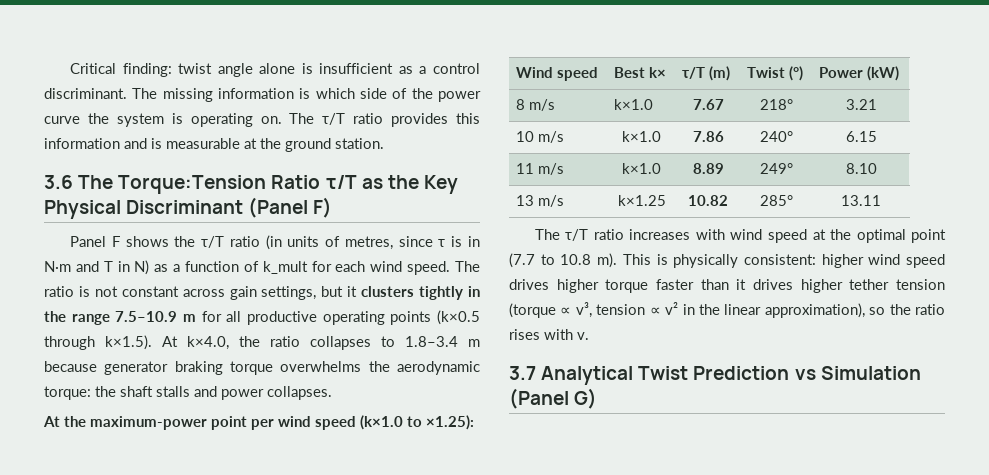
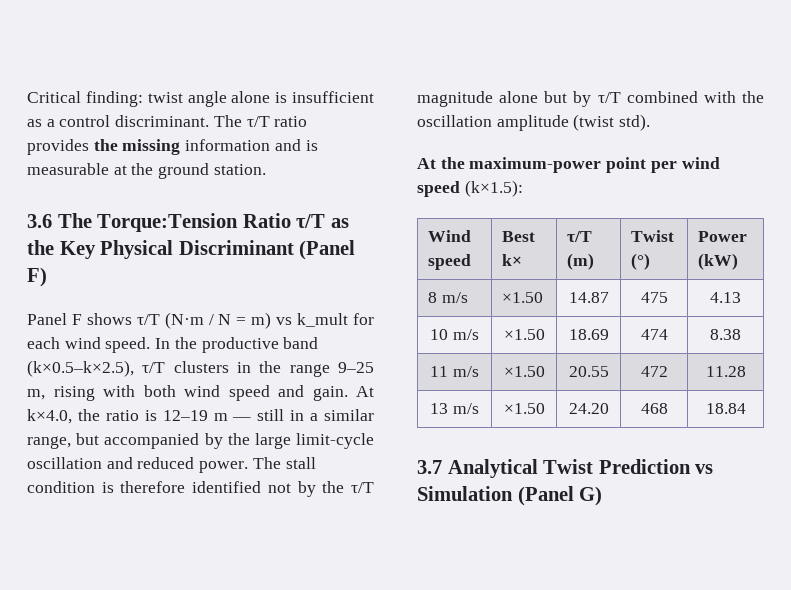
- The missing information is which side of the power curve the system is operating on. The τ/T ratio provides this information and is measurable at the ground station.
+ The τ/T ratio provides the missing information and is measurable at the ground station.
- Panel F shows the τ/T ratio (in units of metres, since τ is in N·m and T in N) as a function of k_mult for each wind speed.
+ Panel F shows τ/T (N·m / N = m) vs k_mult for each wind speed.
- The ratio is not constant across gain settings, but it clusters tightly in the range 7.5–10.9 m for all productive operating points (k×0.5 through k×1.5). At k×4.0, the ratio collapses to 1.8–3.4 m because generator braking torque overwhelms the aerodynamic torque: the shaft stalls and power collapses.
+ In the productive band (k×0.5–k×2.5), τ/T clusters in the range 9–25 m, rising with both wind speed and gain. At k×4.0, the ratio is 12–19 m — still in a similar range, but accompanied by the large limit-cycle oscillation and reduced power. The stall condition is therefore identified not by the τ/T magnitude alone but by τ/T combined with the oscillation amplitude (twist std).
- At the maximum-power point per wind speed (k×1.0 to ×1.25):
+ At the maximum-power point per wind speed (k×1.5):
- 8 m/s | k×1.0 | 7.67 | 218° | 3.21
- 10 m/s | k×1.0 | 7.86 | 240° | 6.15
- 11 m/s | k×1.0 | 8.89 | 249° | 8.10
- 13 m/s | k×1.25 | 10.82 | 285° | 13.11
- The τ/T ratio increases with wind speed at the optimal point (7.7 to 10.8 m). This is physically consistent: higher wind speed drives higher torque faster than it drives higher tether tension (torque ∝ v³, tension ∝ v² in the linear approximation), so the ratio rises with v.
+ 8 m/s | ×1.50 | 14.87 | 475 | 4.13
+ 10 m/s | ×1.50 | 18.69 | 474 | 8.38
+ 11 m/s | ×1.50 | 20.55 | 472 | 11.28
+ 13 m/s | ×1.50 | 24.20 | 468 | 18.84

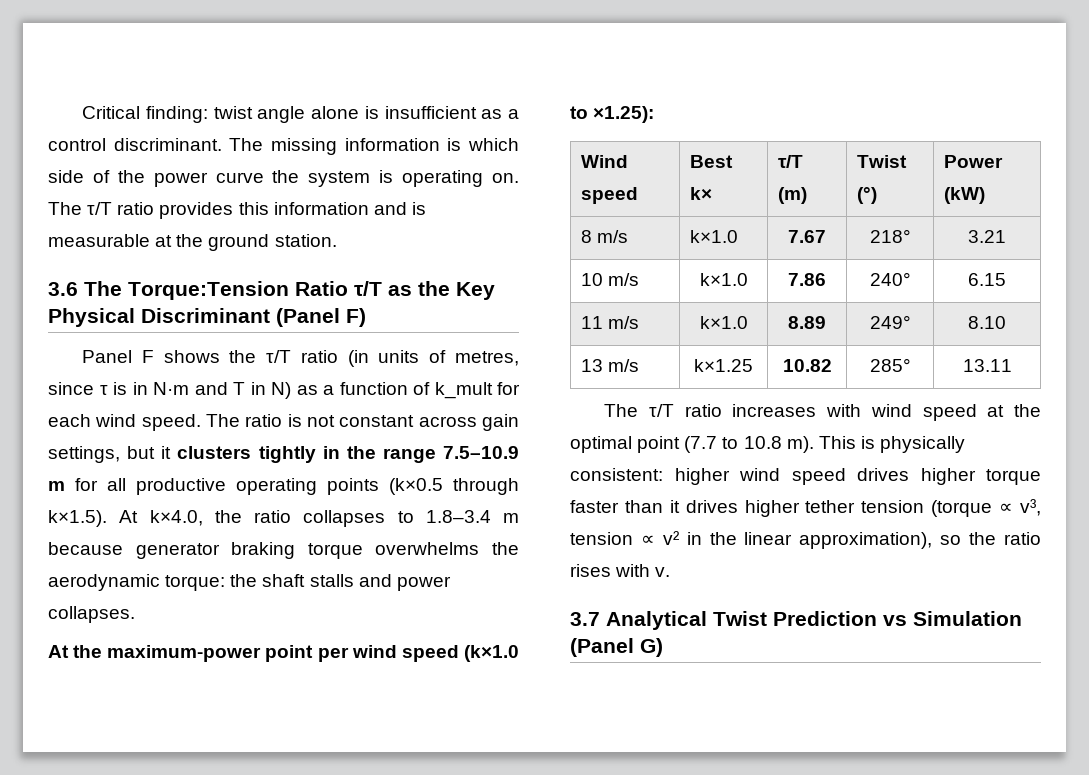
- The τ/T ratio provides the missing information and is measurable at the ground station.
+ The missing information is which side of the power curve the system is operating on. The τ/T ratio provides this information and is measurable at the ground station.
- Panel F shows τ/T (N·m / N = m) vs k_mult for each wind speed.
+ Panel F shows the τ/T ratio (in units of metres, since τ is in N·m and T in N) as a function of k_mult for each wind speed.
- In the productive band (k×0.5–k×2.5), τ/T clusters in the range 9–25 m, rising with both wind speed and gain. At k×4.0, the ratio is 12–19 m — still in a similar range, but accompanied by the large limit-cycle oscillation and reduced power. The stall condition is therefore identified not by the τ/T magnitude alone but by τ/T combined with the oscillation amplitude (twist std).
+ The ratio is not constant across gain settings, but it clusters tightly in the range 7.5–10.9 m for all productive operating points (k×0.5 through k×1.5). At k×4.0, the ratio collapses to 1.8–3.4 m because generator braking torque overwhelms the aerodynamic torque: the shaft stalls and power collapses.
- At the maximum-power point per wind speed (k×1.5):
+ At the maximum-power point per wind speed (k×1.0 to ×1.25):
- 8 m/s | ×1.50 | 14.87 | 475 | 4.13
- 10 m/s | ×1.50 | 18.69 | 474 | 8.38
- 11 m/s | ×1.50 | 20.55 | 472 | 11.28
- 13 m/s | ×1.50 | 24.20 | 468 | 18.84
+ 8 m/s | k×1.0 | 7.67 | 218° | 3.21
+ 10 m/s | k×1.0 | 7.86 | 240° | 6.15
+ 11 m/s | k×1.0 | 8.89 | 249° | 8.10
+ 13 m/s | k×1.25 | 10.82 | 285° | 13.11
+ The τ/T ratio increases with wind speed at the optimal point (7.7 to 10.8 m). This is physically consistent: higher wind speed drives higher torque faster than it drives higher tether tension (torque ∝ v³, tension ∝ v² in the linear approximation), so the ratio rises with v.

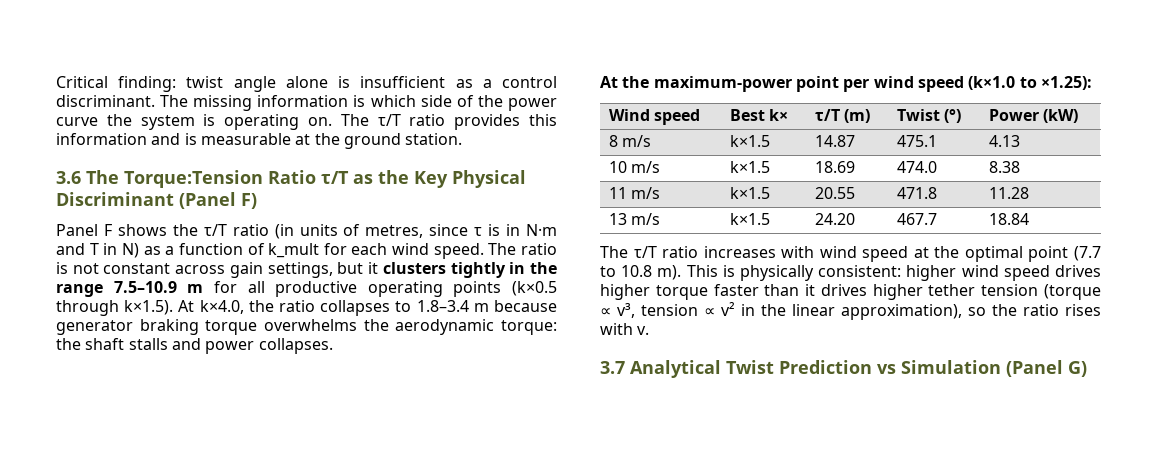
- 8 m/s | k×1.0 | 7.67 | 218° | 3.21
- 10 m/s | k×1.0 | 7.86 | 240° | 6.15
- 11 m/s | k×1.0 | 8.89 | 249° | 8.10
- 13 m/s | k×1.25 | 10.82 | 285° | 13.11
+ 8 m/s | k×1.5 | 14.87 | 475.1 | 4.13
+ 10 m/s | k×1.5 | 18.69 | 474.0 | 8.38
+ 11 m/s | k×1.5 | 20.55 | 471.8 | 11.28
+ 13 m/s | k×1.5 | 24.20 | 467.7 | 18.84

